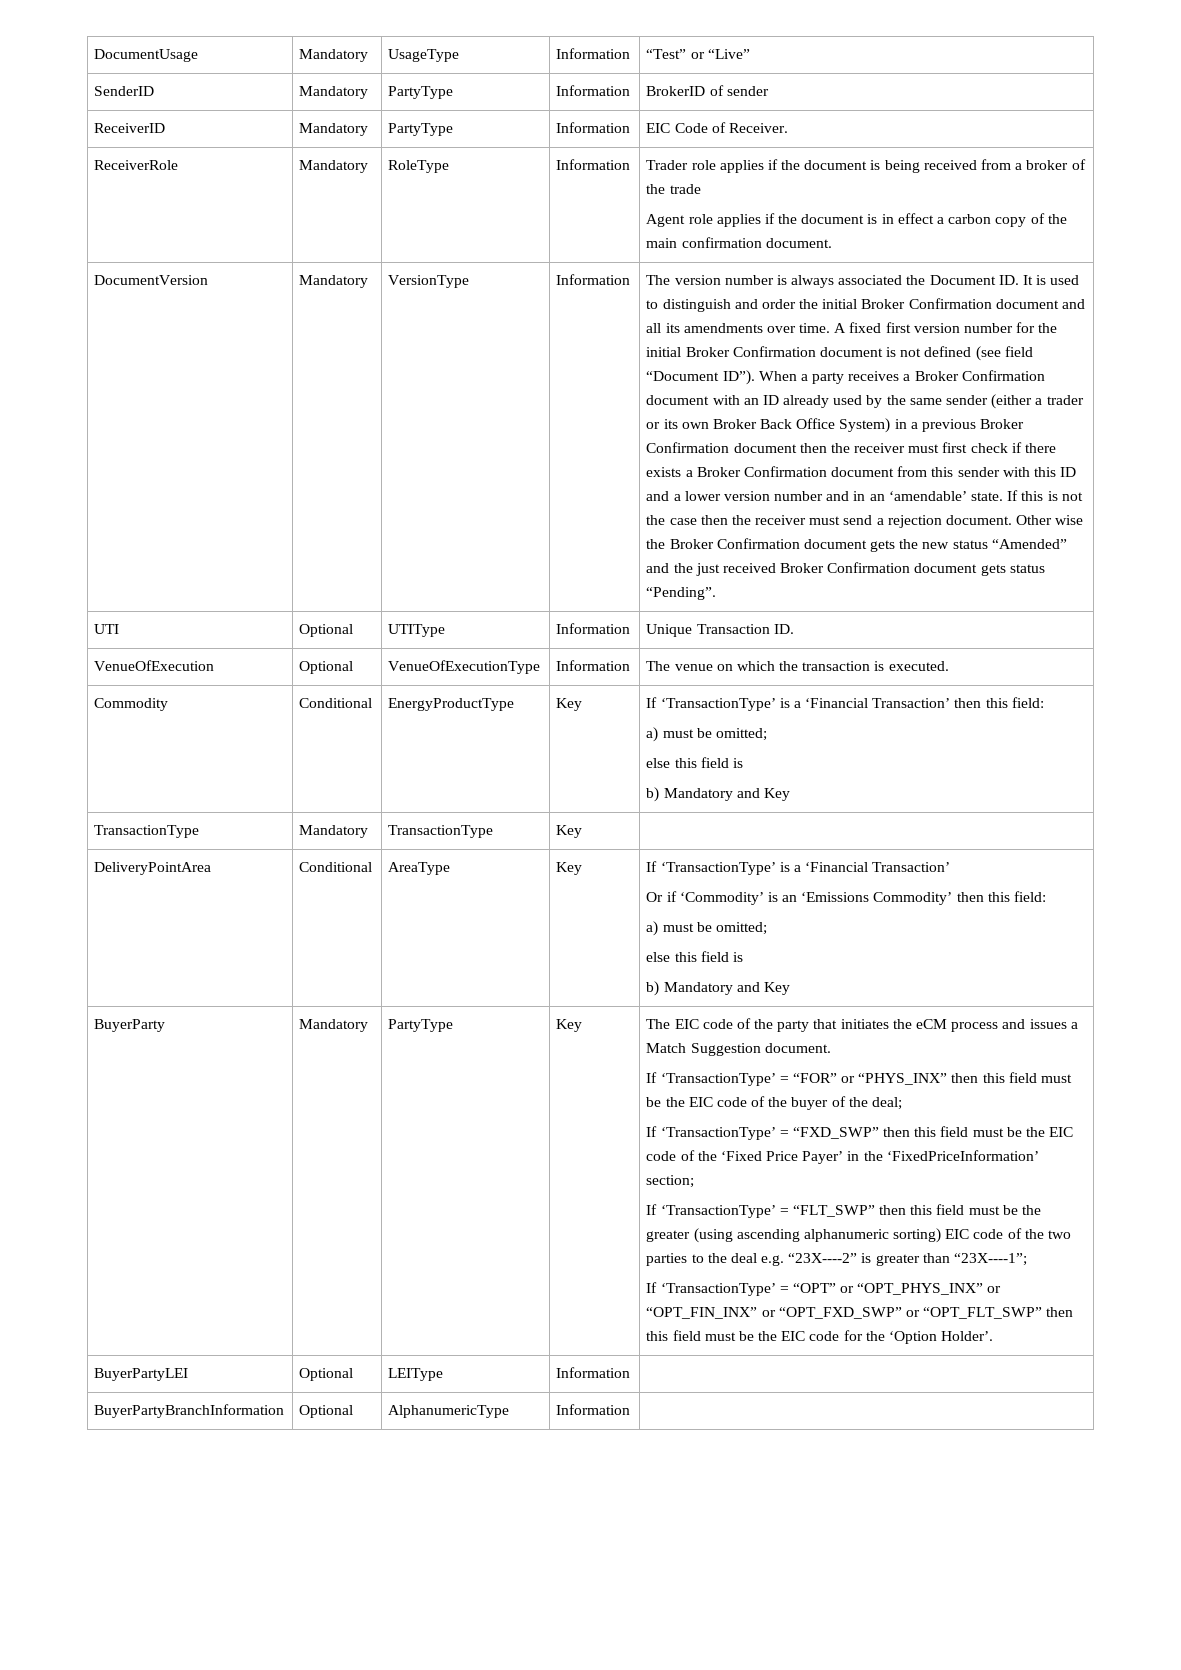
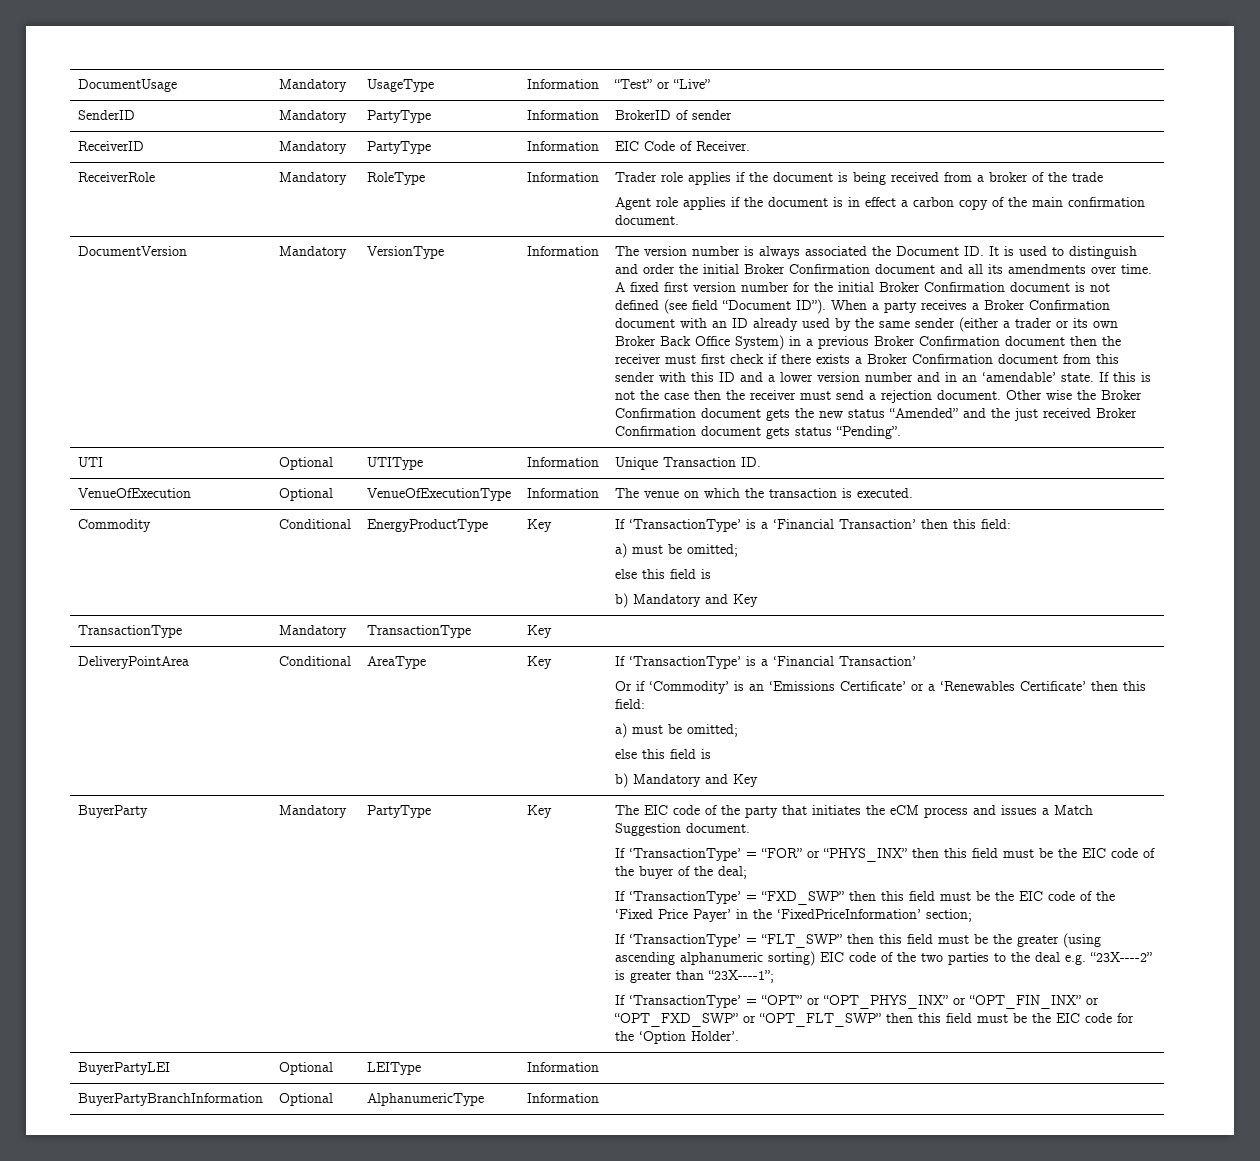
  DeliveryPointArea | Conditional | AreaType | Key | If ‘TransactionType’ is a ‘Financial Transaction’
- Or if ‘Commodity’ is an ‘Emissions Commodity’ then this field:
+ Or if ‘Commodity’ is an ‘Emissions Certificate’ or a ‘Renewables Certificate’ then this field:

